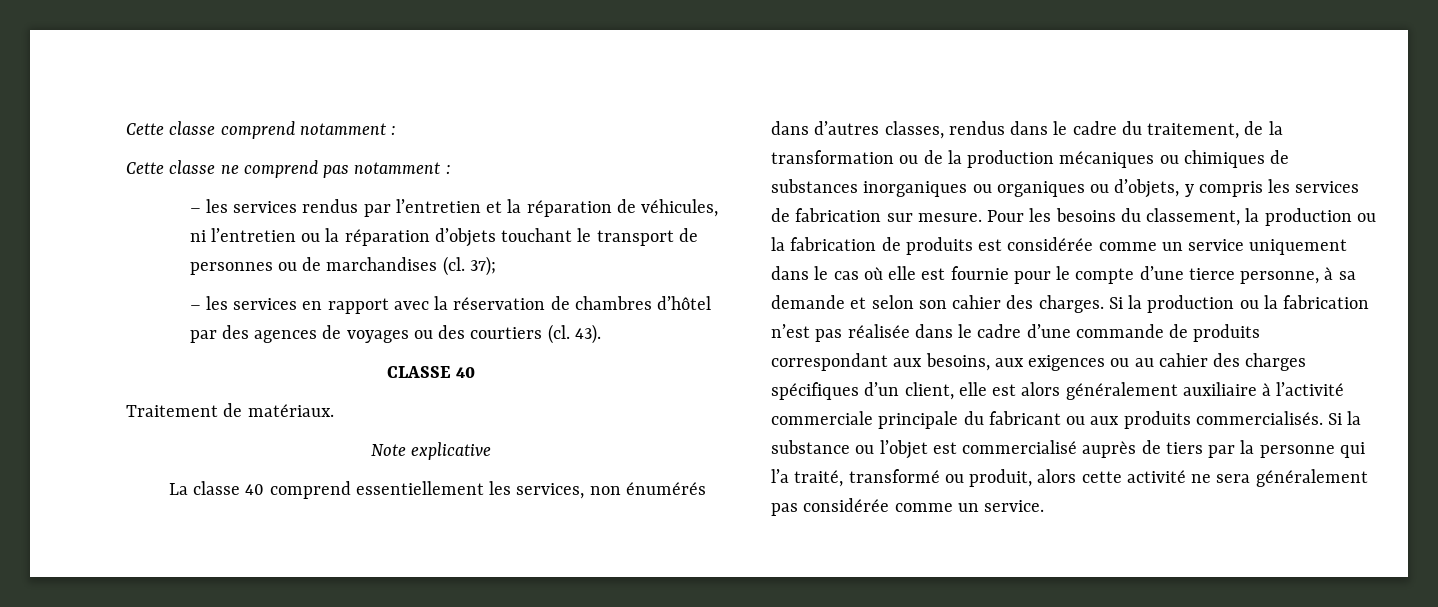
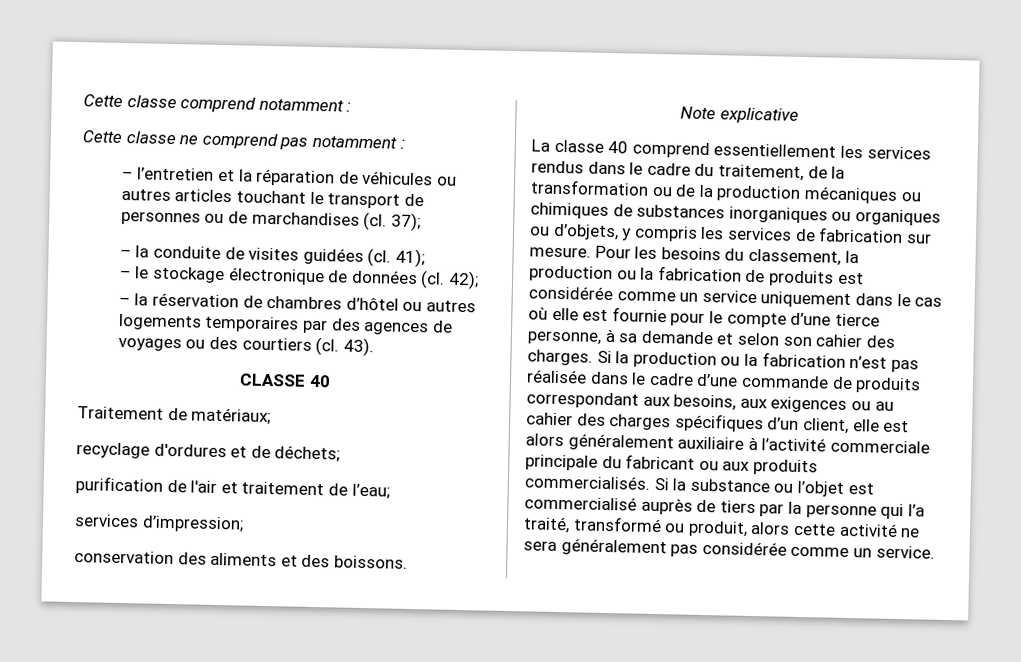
- – les services rendus par l’entretien et la réparation de véhicules, ni l’entretien ou la réparation d’objets touchant le transport de personnes ou de marchandises (cl.
+ – l’entretien et la réparation de véhicules ou autres articles touchant le transport de personnes ou de marchandises (cl.
- – les services en rapport avec la réservation de chambres d’hôtel par des agences de voyages ou des courtiers (cl.
+ – la conduite de visites guidées (cl. 41);
+ – le stockage électronique de données (cl. 42);
+ – la réservation de chambres d’hôtel ou autres logements temporaires par des agences de voyages ou des courtiers (cl.
- Traitement de matériaux.
+ Traitement de matériaux;
+ recyclage d'ordures et de déchets;
+ purification de l'air et traitement de l’eau;
+ services d’impression;
+ conservation des aliments et des boissons.
- La classe 40 comprend essentiellement les services, non énumérés dans d’autres classes, rendus dans le cadre du traitement, de la transformation ou de la production mécaniques ou chimiques de substances inorganiques ou organiques ou d’objets, y compris les services de fabrication sur mesure.
+ La classe 40 comprend essentiellement les services rendus dans le cadre du traitement, de la transformation ou de la production mécaniques ou chimiques de substances inorganiques ou organiques ou d’objets, y compris les services de fabrication sur mesure.

